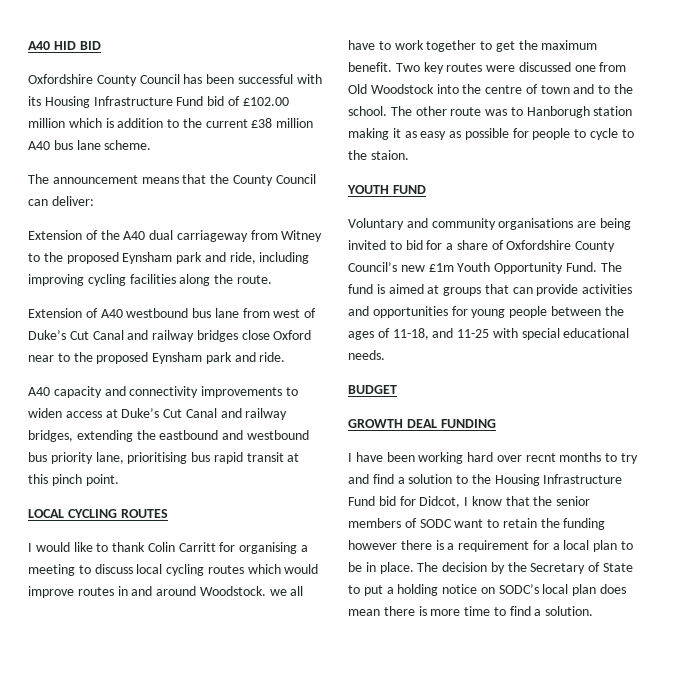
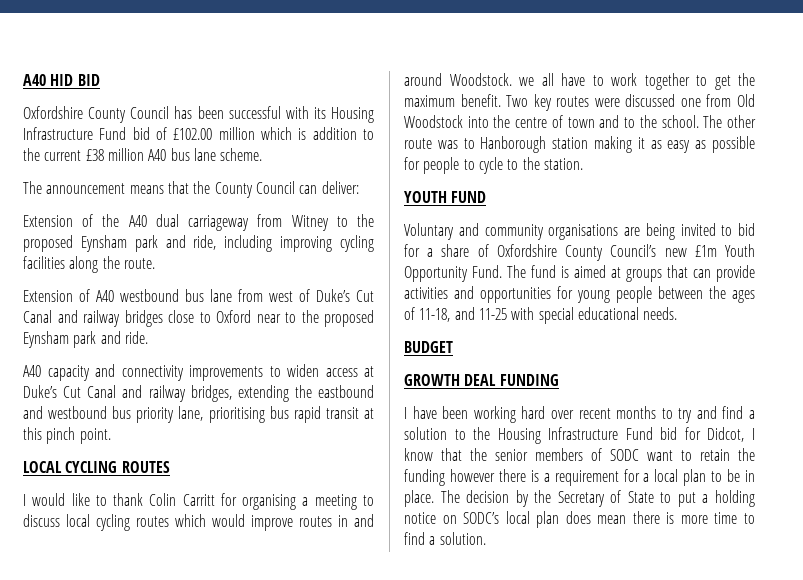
- Extension of A40 westbound bus lane from west of Duke’s Cut Canal and railway bridges close Oxford near to the proposed Eynsham park and ride.
+ Extension of A40 westbound bus lane from west of Duke’s Cut Canal and railway bridges close to Oxford near to the proposed Eynsham park and ride.
- The other route was to Hanborugh station making it as easy as possible for people to cycle to the staion.
+ The other route was to Hanborough station making it as easy as possible for people to cycle to the station.
- I have been working hard over recnt months to try and find a solution to the Housing Infrastructure Fund bid for Didcot, I know that the senior members of SODC want to retain the funding however there is a requirement for a local plan to be in place.
+ I have been working hard over recent months to try and find a solution to the Housing Infrastructure Fund bid for Didcot, I know that the senior members of SODC want to retain the funding however there is a requirement for a local plan to be in place.

